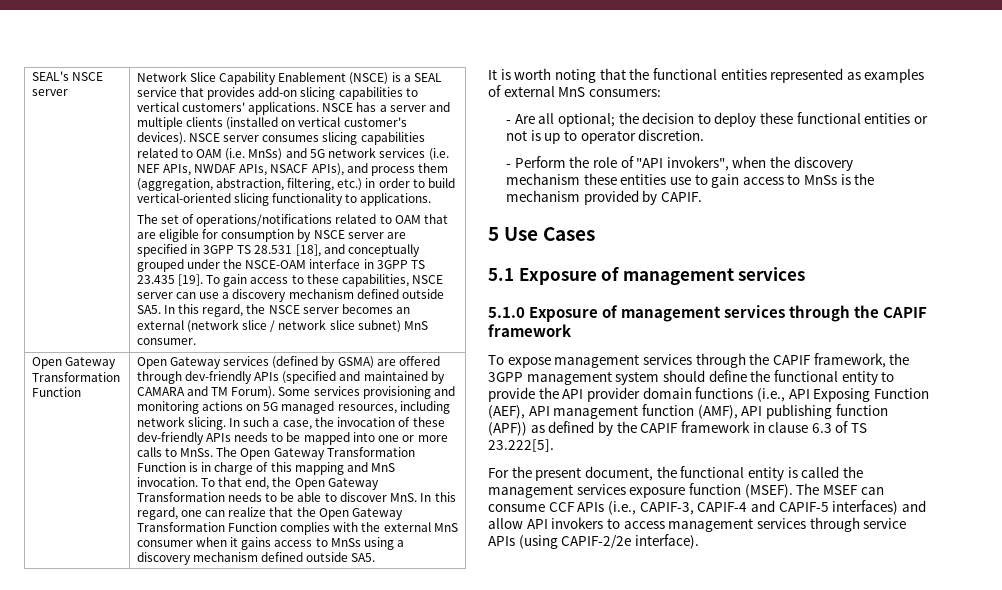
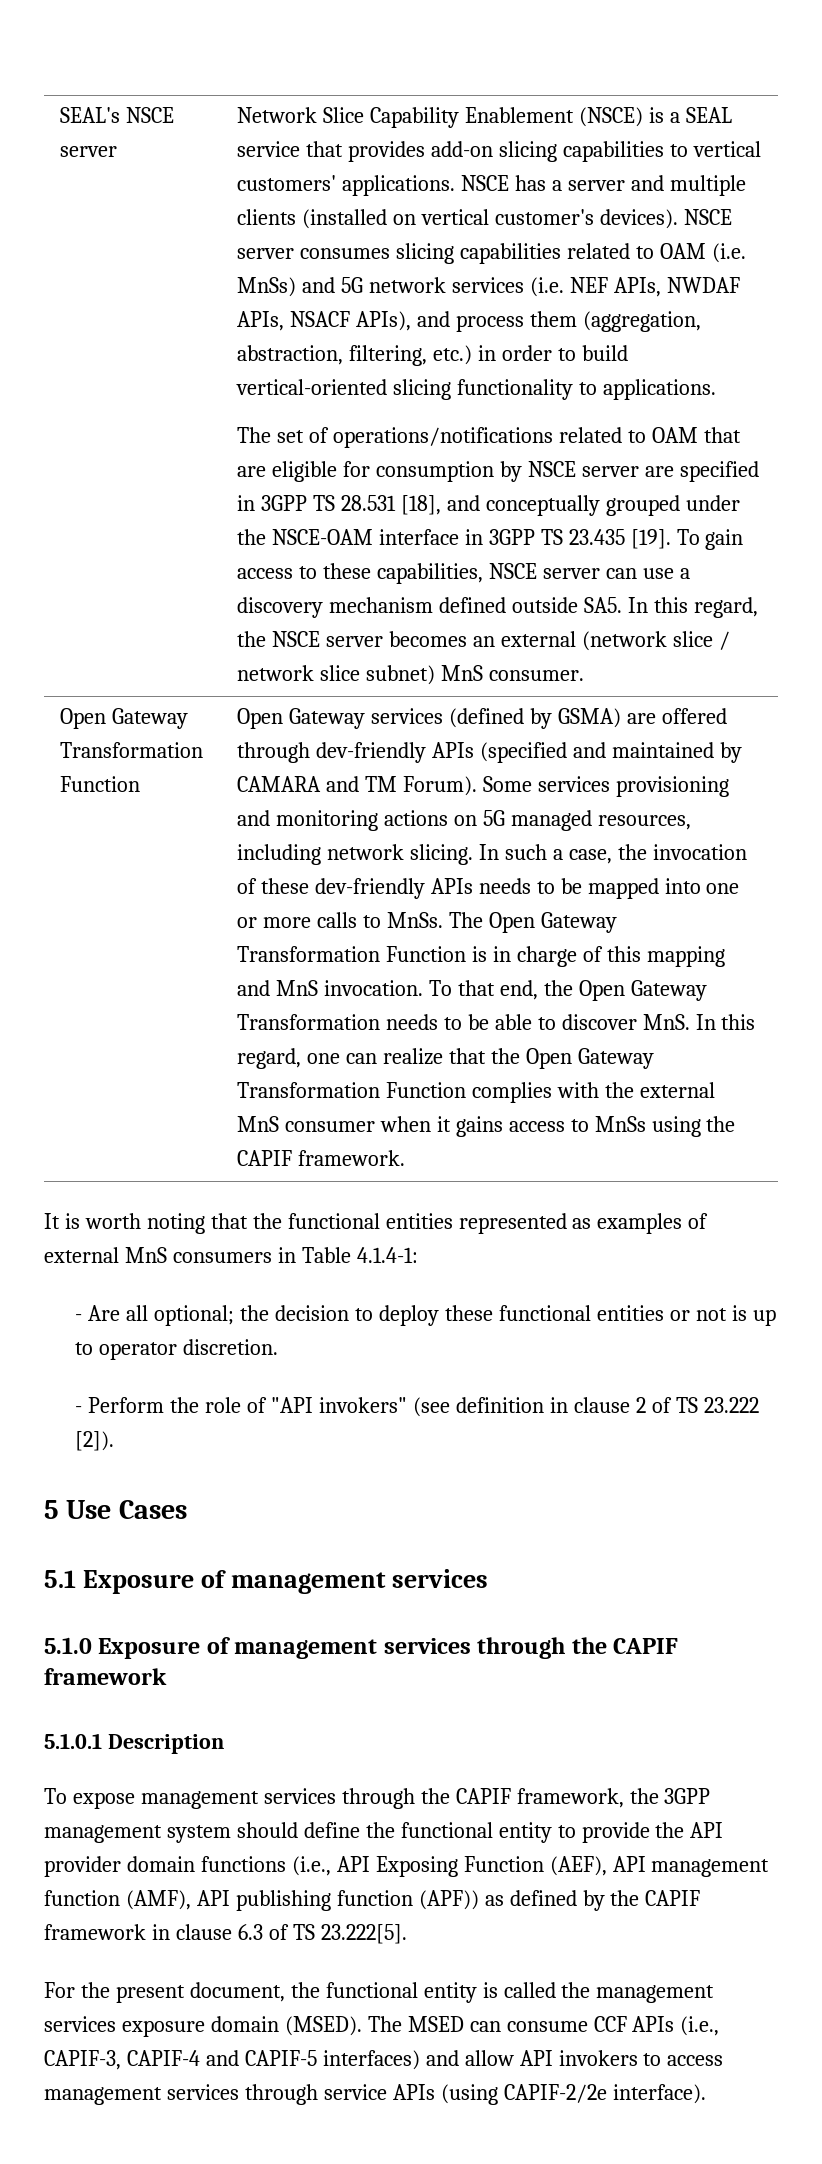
- To that end, the Open Gateway Transformation needs to be able to discover MnS. In this regard, one can realize that the Open Gateway Transformation Function complies with the external MnS consumer when it gains access to MnSs using a discovery mechanism defined outside SA5.
+ To that end, the Open Gateway Transformation needs to be able to discover MnS. In this regard, one can realize that the Open Gateway Transformation Function complies with the external MnS consumer when it gains access to MnSs using the CAPIF framework.
- It is worth noting that the functional entities represented as examples of external MnS consumers:
+ It is worth noting that the functional entities represented as examples of external MnS consumers in Table 4.1.4-1:
- - Perform the role of "API invokers", when the discovery mechanism these entities use to gain access to MnSs is the mechanism provided by CAPIF.
+ - Perform the role of "API invokers" (see definition in clause 2 of TS 23.222 [2]).
+ 5.1.0.1 Description
- For the present document, the functional entity is called the management services exposure function (MSEF). The MSEF can consume CCF APIs (i.e., CAPIF-3, CAPIF-4 and CAPIF-5 interfaces) and allow API invokers to access management services through service APIs (using CAPIF-2/2e interface).
+ For the present document, the functional entity is called the management services exposure domain (MSED). The MSED can consume CCF APIs (i.e., CAPIF-3, CAPIF-4 and CAPIF-5 interfaces) and allow API invokers to access management services through service APIs (using CAPIF-2/2e interface).

